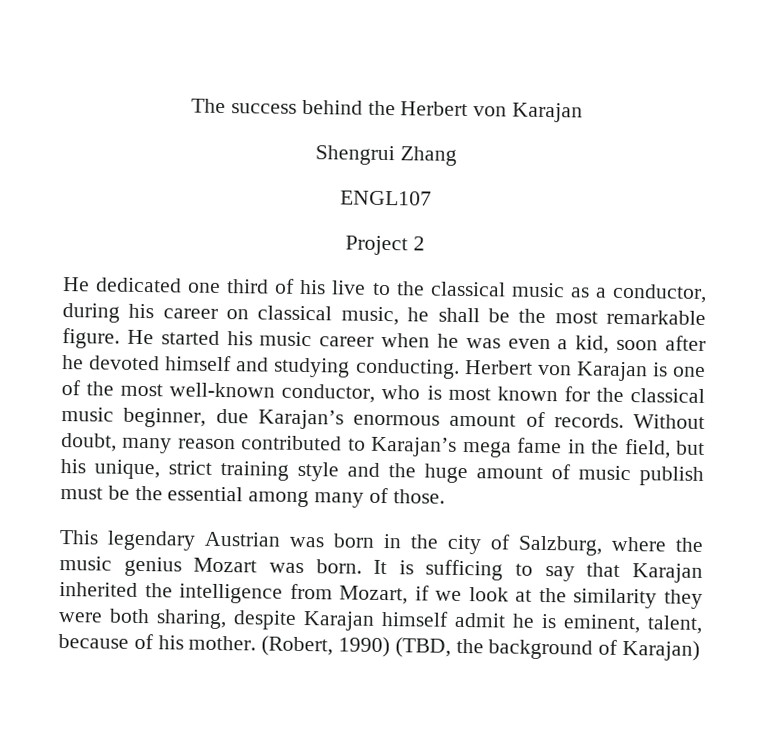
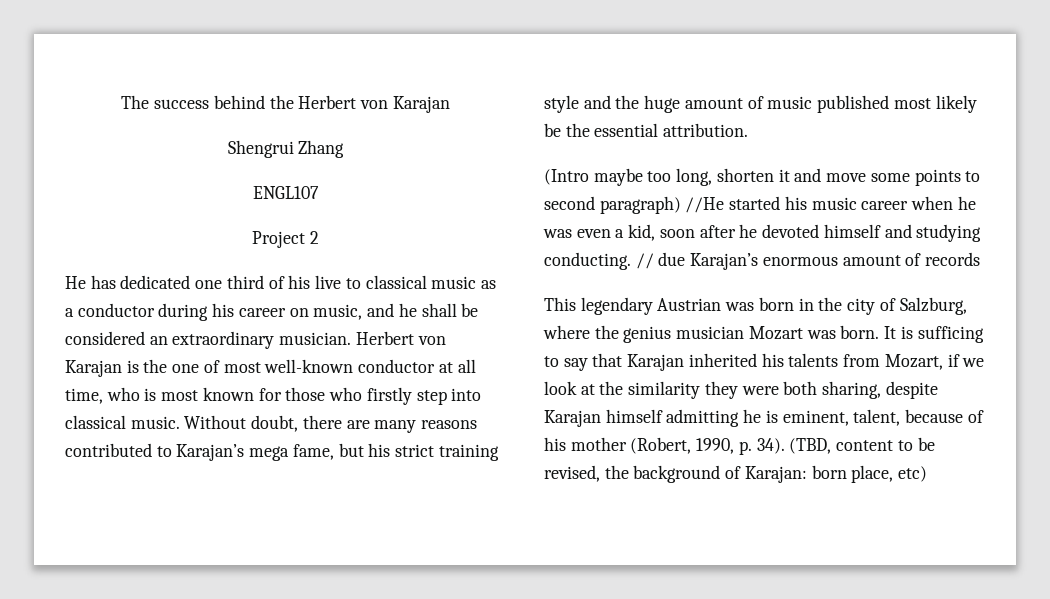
- He dedicated one third of his live to the classical music as a conductor, during his career on classical music, he shall be the most remarkable figure. He started his music career when he was even a kid, soon after he devoted himself and studying conducting.
+ He has dedicated one third of his live to classical music as a conductor during his career on music, and he shall be considered an extraordinary musician. Herbert von Karajan is the one of most well-known conductor at all time, who is most known for those who firstly step into classical music. Without doubt, there are many reasons contributed to Karajan’s mega fame, but his strict training style and the huge amount of music published most likely be the essential attribution.
+ (Intro maybe too long, shorten it and move some points to second paragraph) //He started his music career when he was even a kid, soon after he devoted himself and studying conducting.
- Herbert von Karajan is one of the most well-known conductor, who is most known for the classical music beginner, due Karajan’s enormous amount of records. Without doubt, many reason contributed to Karajan’s mega fame in the field, but his unique, strict training style and the huge amount of music publish must be the essential among many of those.
+ // due Karajan’s enormous amount of records
- This legendary Austrian was born in the city of Salzburg, where the music genius Mozart was born.
+ This legendary Austrian was born in the city of Salzburg, where the genius musician Mozart was born.
- It is sufficing to say that Karajan inherited the intelligence from Mozart, if we look at the similarity they were both sharing, despite Karajan himself admit he is eminent, talent, because of his mother. (Robert, 1990) (TBD, the background of Karajan)
+ It is sufficing to say that Karajan inherited his talents from Mozart, if we look at the similarity they were both sharing, despite Karajan himself admitting he is eminent, talent, because of his mother (Robert, 1990, p. 34). (TBD, content to be revised, the background of Karajan: born place, etc)

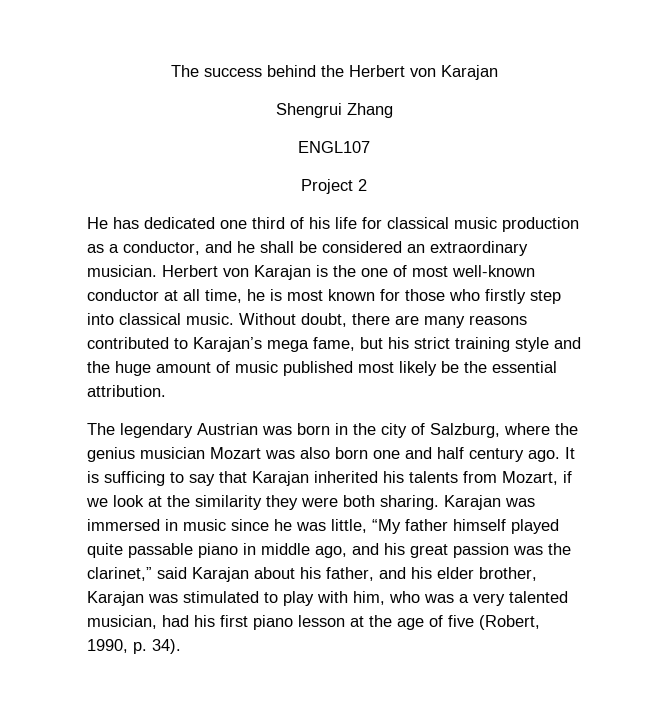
- He has dedicated one third of his live to classical music as a conductor during his career on music, and he shall be considered an extraordinary musician.
+ He has dedicated one third of his life for classical music production as a conductor, and he shall be considered an extraordinary musician.
- Herbert von Karajan is the one of most well-known conductor at all time, who is most known for those who firstly step into classical music.
+ Herbert von Karajan is the one of most well-known conductor at all time, he is most known for those who firstly step into classical music.
- (Intro maybe too long, shorten it and move some points to second paragraph) //He started his music career when he was even a kid, soon after he devoted himself and studying conducting. // due Karajan’s enormous amount of records
- This legendary Austrian was born in the city of Salzburg, where the genius musician Mozart was born.
+ The legendary Austrian was born in the city of Salzburg, where the genius musician Mozart was also born one and half century ago.
- It is sufficing to say that Karajan inherited his talents from Mozart, if we look at the similarity they were both sharing, despite Karajan himself admitting he is eminent, talent, because of his mother (Robert, 1990, p. 34). (TBD, content to be revised, the background of Karajan: born place, etc)
+ It is sufficing to say that Karajan inherited his talents from Mozart, if we look at the similarity they were both sharing. Karajan was immersed in music since he was little, “My father himself played quite passable piano in middle ago, and his great passion was the clarinet,” said Karajan about his father, and his elder brother, Karajan was stimulated to play with him, who was a very talented musician, had his first piano lesson at the age of five (Robert, 1990, p. 34).

